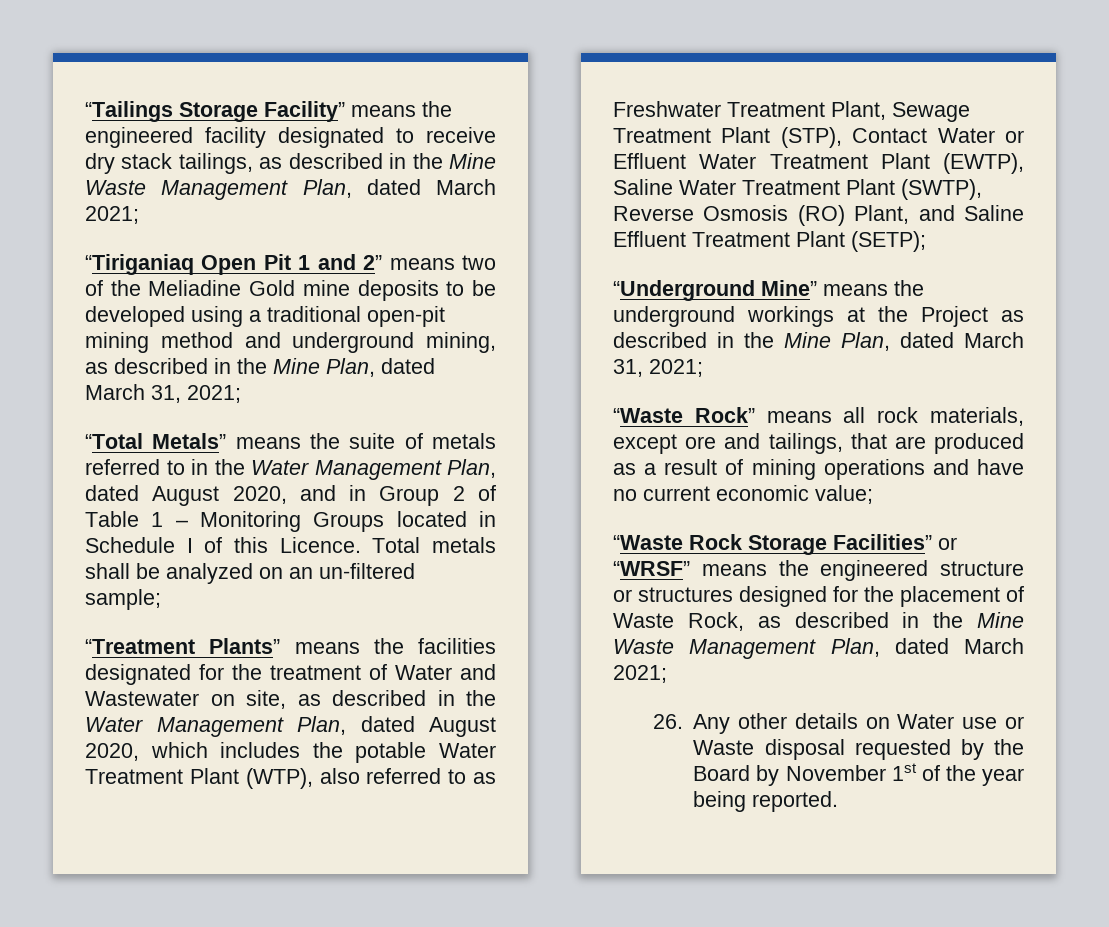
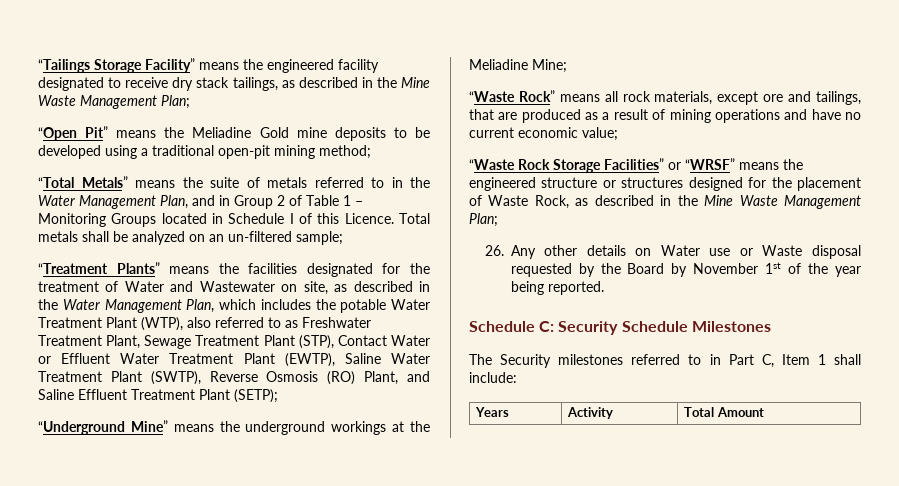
- “Tailings Storage Facility” means the engineered facility designated to receive dry stack tailings, as described in the Mine Waste Management Plan, dated March 2021;
- “Tiriganiaq Open Pit 1 and 2” means two of the Meliadine Gold mine deposits to be developed using a traditional open-pit mining method and underground mining, as described in the Mine Plan, dated March 31, 2021;
+ “Tailings Storage Facility” means the engineered facility designated to receive dry stack tailings, as described in the Mine Waste Management Plan;
+ “Open Pit” means the Meliadine Gold mine deposits to be developed using a traditional open-pit mining method;
- “Total Metals” means the suite of metals referred to in the Water Management Plan, dated August 2020, and in Group 2 of Table 1 – Monitoring Groups located in Schedule I of this Licence.
+ “Total Metals” means the suite of metals referred to in the Water Management Plan, and in Group 2 of Table 1 – Monitoring Groups located in Schedule I of this Licence.
- “Treatment Plants” means the facilities designated for the treatment of Water and Wastewater on site, as described in the Water Management Plan, dated August 2020, which includes the potable Water Treatment Plant (WTP), also referred to as Freshwater Treatment Plant, Sewage Treatment Plant (STP), Contact Water or Effluent Water Treatment Plant (EWTP), Saline Water Treatment Plant (SWTP), Reverse Osmosis (RO) Plant, and Saline Effluent Treatment Plant (SETP);
+ “Treatment Plants” means the facilities designated for the treatment of Water and Wastewater on site, as described in the Water Management Plan, which includes the potable Water Treatment Plant (WTP), also referred to as Freshwater Treatment Plant, Sewage Treatment Plant (STP), Contact Water or Effluent Water Treatment Plant (EWTP), Saline Water Treatment Plant (SWTP), Reverse Osmosis (RO) Plant, and Saline Effluent Treatment Plant (SETP);
- “Underground Mine” means the underground workings at the Project as described in the Mine Plan, dated March 31, 2021;
+ “Underground Mine” means the underground workings at the Meliadine Mine;
- “Waste Rock Storage Facilities” or “WRSF” means the engineered structure or structures designed for the placement of Waste Rock, as described in the Mine Waste Management Plan, dated March 2021;
+ “Waste Rock Storage Facilities” or “WRSF” means the engineered structure or structures designed for the placement of Waste Rock, as described in the Mine Waste Management Plan;
+ Schedule C: Security Schedule Milestones
+ The Security milestones referred to in Part C, Item 1 shall include:
+ Years | Activity | Total Amount

